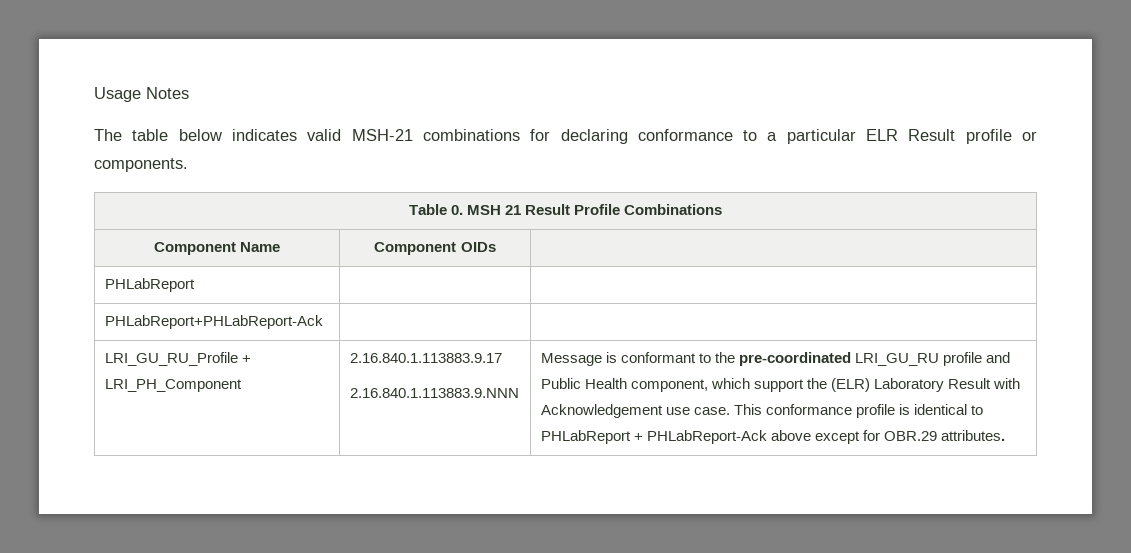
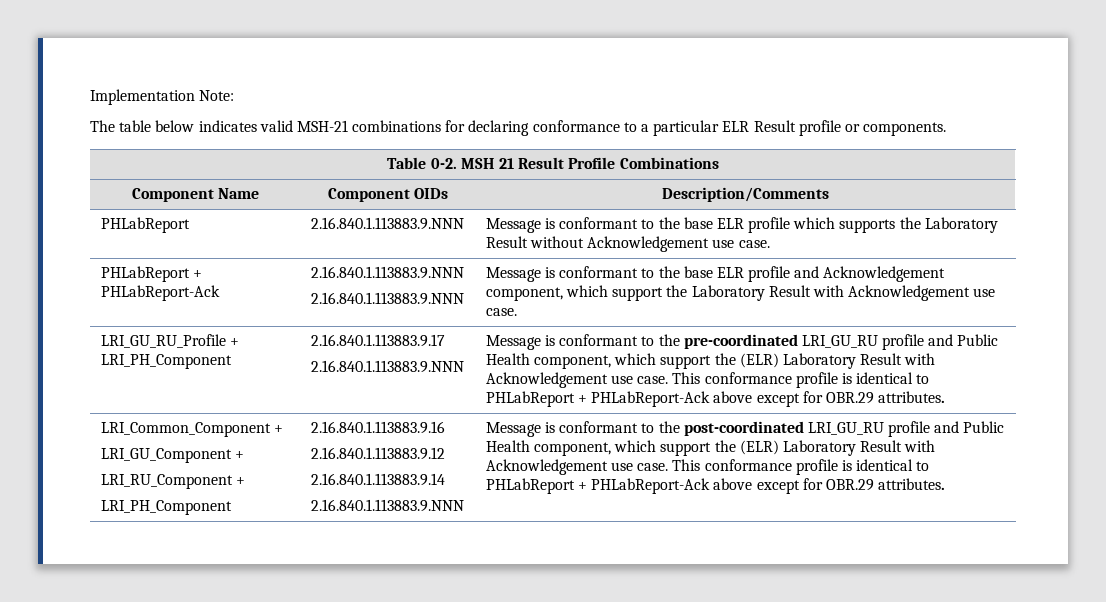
- Usage Notes
+ Implementation Note:
- Table 0. MSH 21 Result Profile Combinations
+ Table 0-2. MSH 21 Result Profile Combinations
- Component Name | Component OIDs |
+ Component Name | Component OIDs | Description/Comments
- PHLabReport | |
- PHLabReport+PHLabReport-Ack | |
+ PHLabReport | 2.16.840.1.113883.9.NNN | Message is conformant to the base ELR profile which supports the Laboratory Result without Acknowledgement use case.
+ PHLabReport + PHLabReport-Ack | 2.16.840.1.113883.9.NNN
+ 2.16.840.1.113883.9.NNN | Message is conformant to the base ELR profile and Acknowledgement component, which support the Laboratory Result with Acknowledgement use case.
+ LRI_Common_Component +
+ LRI_GU_Component +
+ LRI_RU_Component +
+ LRI_PH_Component | 2.16.840.1.113883.9.16
+ 2.16.840.1.113883.9.12
+ 2.16.840.1.113883.9.14
+ 2.16.840.1.113883.9.NNN | Message is conformant to the post-coordinated LRI_GU_RU profile and Public Health component, which support the (ELR) Laboratory Result with Acknowledgement use case. This conformance profile is identical to PHLabReport + PHLabReport-Ack above except for OBR.29 attributes.

